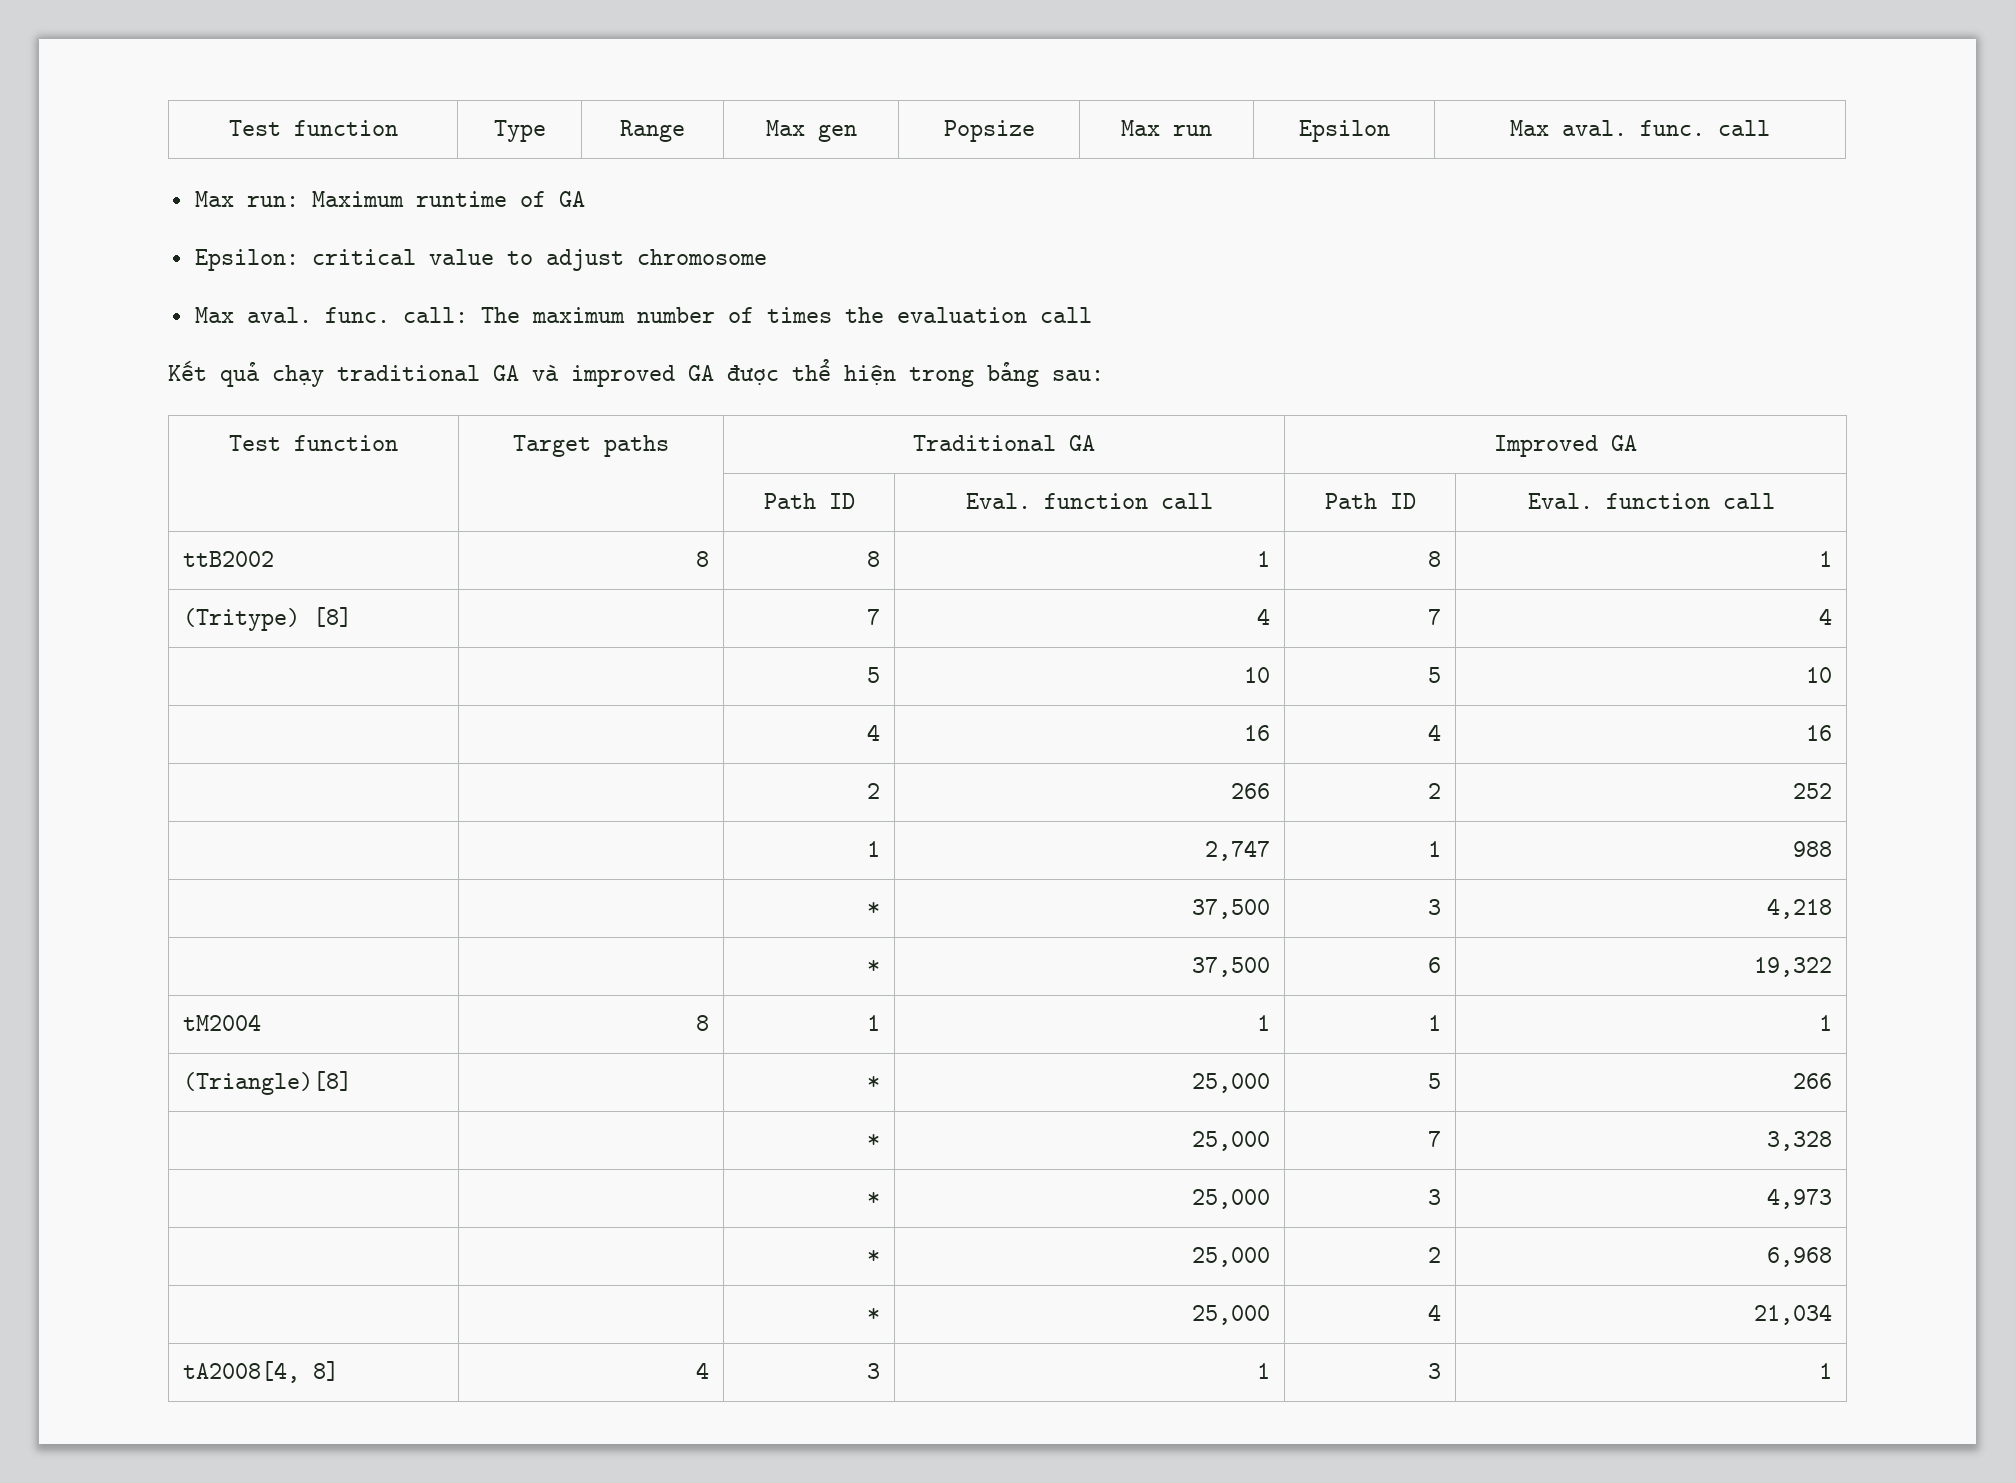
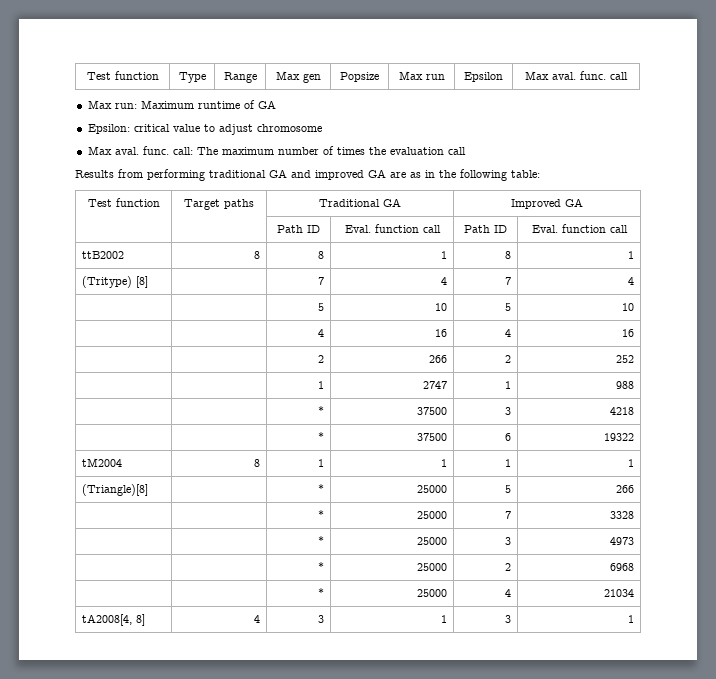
- Kết quả chạy traditional GA và improved GA được thể hiện trong bảng sau:
+ Results from performing traditional GA and improved GA are as in the following table:
- | | 1 | 2,747 | 1 | 988
+ | | 1 | 2747 | 1 | 988
- | | * | 37,500 | 3 | 4,218
- | | * | 37,500 | 6 | 19,322
+ | | * | 37500 | 3 | 4218
+ | | * | 37500 | 6 | 19322
- (Triangle)[8] | | * | 25,000 | 5 | 266
+ (Triangle)[8] | | * | 25000 | 5 | 266
- | | * | 25,000 | 7 | 3,328
- | | * | 25,000 | 3 | 4,973
- | | * | 25,000 | 2 | 6,968
- | | * | 25,000 | 4 | 21,034
+ | | * | 25000 | 7 | 3328
+ | | * | 25000 | 3 | 4973
+ | | * | 25000 | 2 | 6968
+ | | * | 25000 | 4 | 21034

